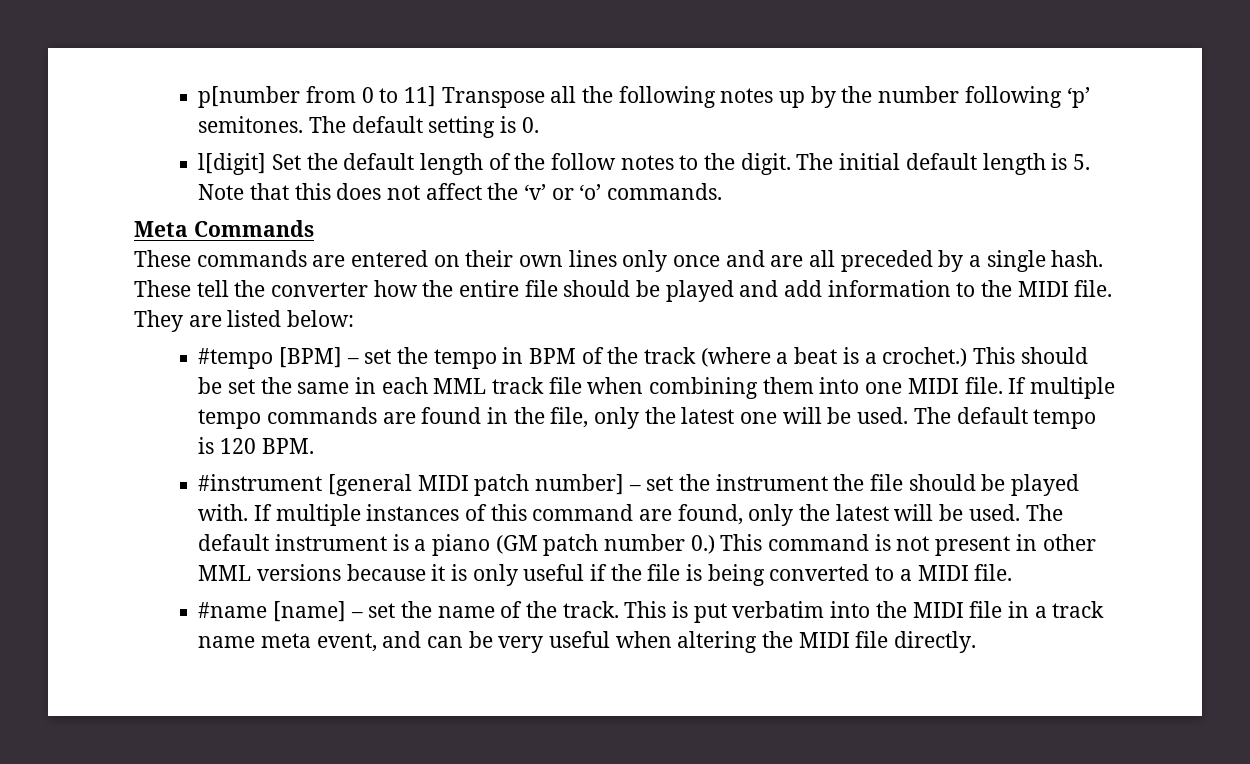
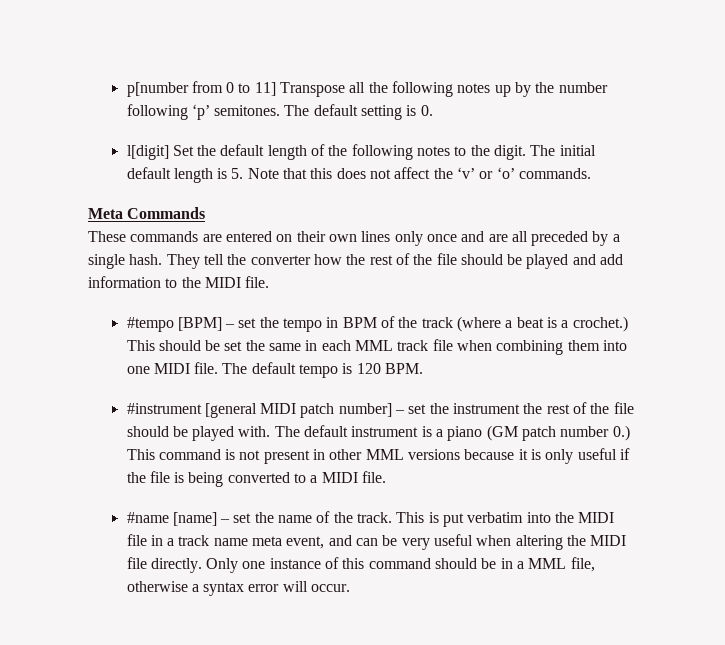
- l[digit] Set the default length of the follow notes to the digit.
+ l[digit] Set the default length of the following notes to the digit.
- These tell the converter how the entire file should be played and add information to the MIDI file. They are listed below:
+ They tell the converter how the rest of the file should be played and add information to the MIDI file.
- If multiple tempo commands are found in the file, only the latest one will be used.
- #instrument [general MIDI patch number] – set the instrument the file should be played with.
+ #instrument [general MIDI patch number] – set the instrument the rest of the file should be played with.
- If multiple instances of this command are found, only the latest will be used.
+ Only one instance of this command should be in a MML file, otherwise a syntax error will occur.

